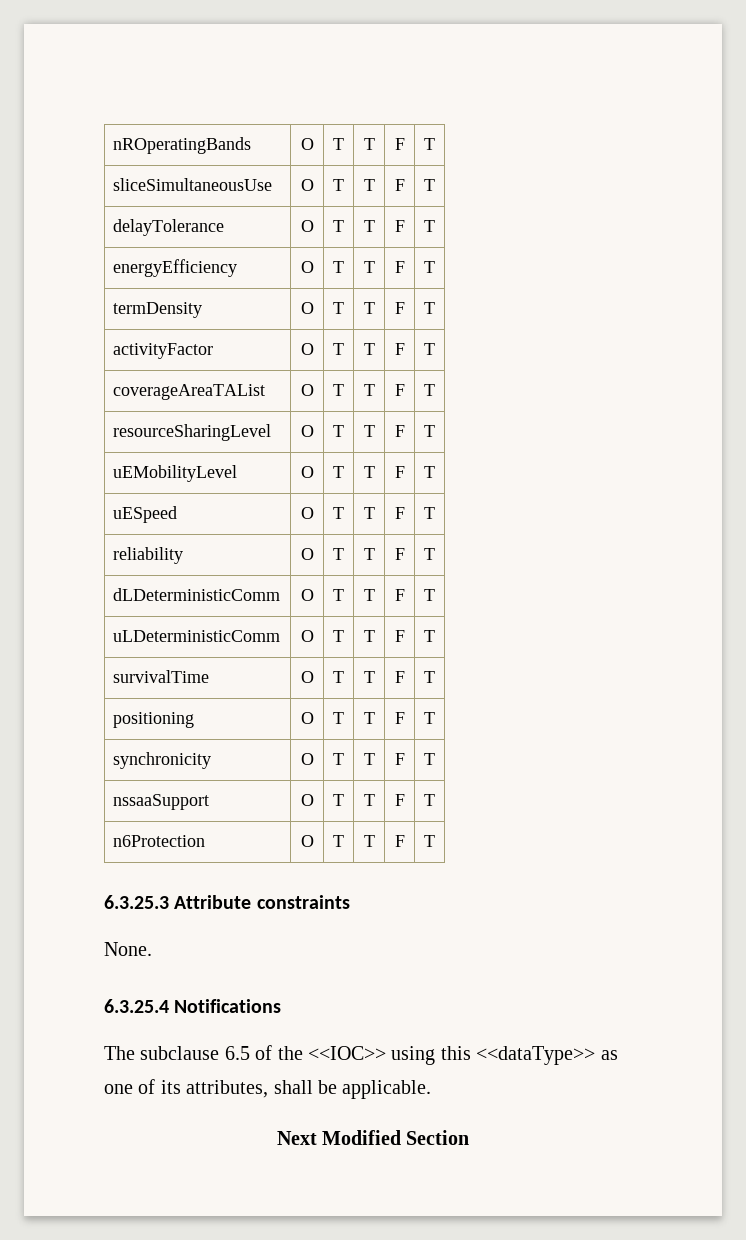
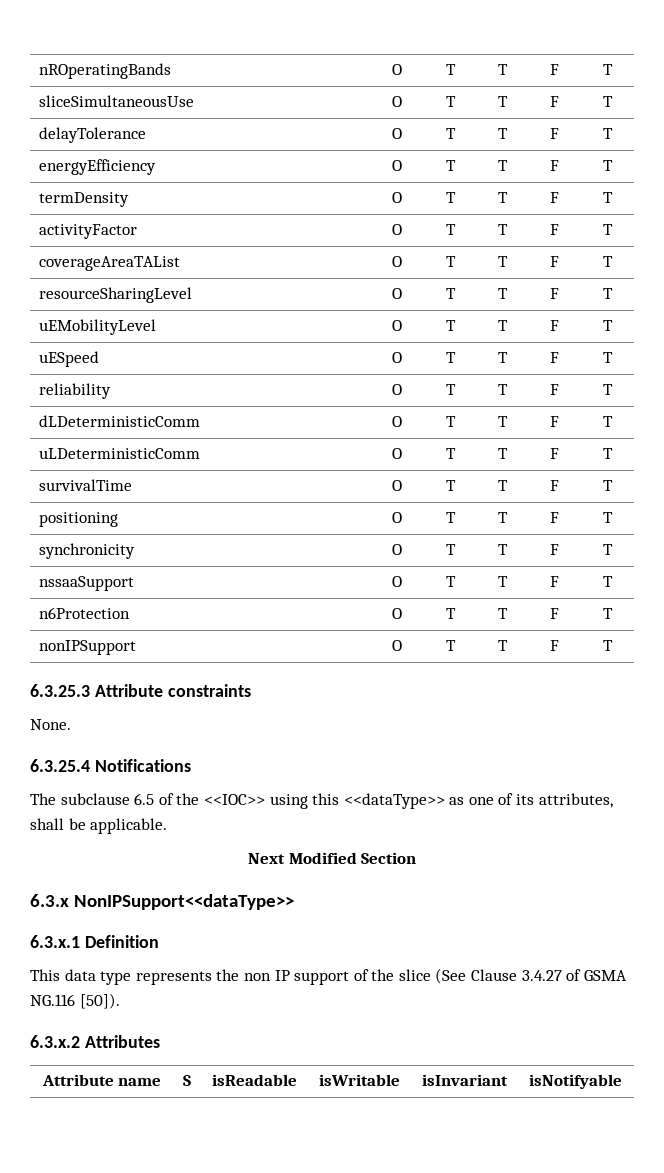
+ nonIPSupport | O | T | T | F | T
+ 6.3.x NonIPSupport<<dataType>>
+ 6.3.x.1 Definition
+ This data type represents the non IP support of the slice (See Clause 3.4.27 of GSMA NG.116 [50]).
+ 6.3.x.2 Attributes
+ Attribute name | S | isReadable | isWritable | isInvariant | isNotifyable

